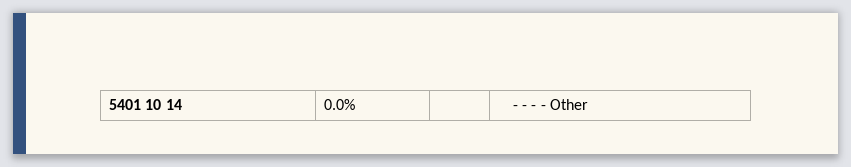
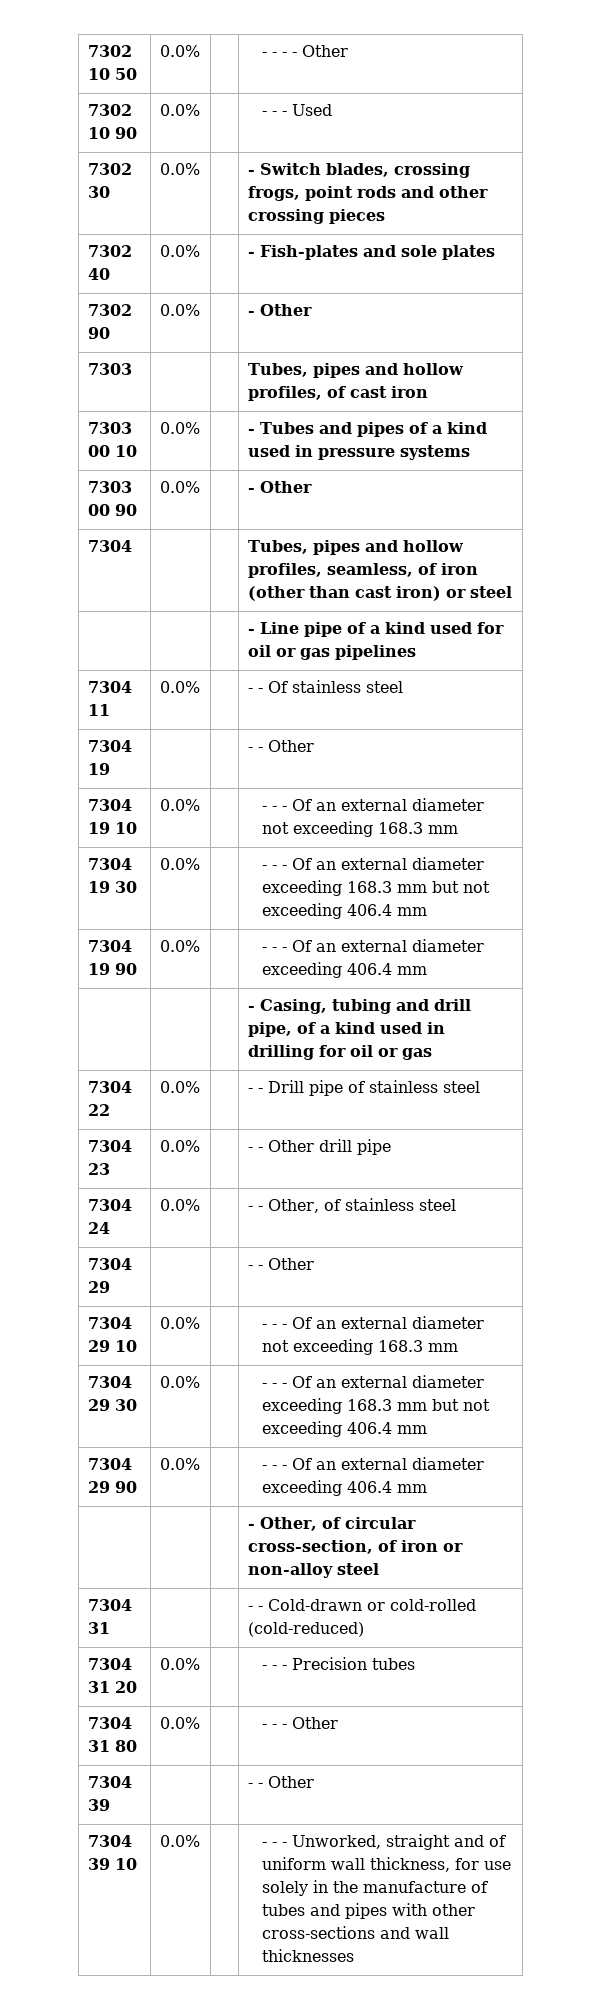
- 5401 10 14 | 0.0% | | - - - - Other
+ 7302 10 50 | 0.0% | | - - - - Other
+ 7302 10 90 | 0.0% | | - - - Used
+ 7302 30 | 0.0% | | - Switch blades, crossing frogs, point rods and other crossing pieces
+ 7302 40 | 0.0% | | - Fish-plates and sole plates
+ 7302 90 | 0.0% | | - Other
+ 7303 | | | Tubes, pipes and hollow profiles, of cast iron
+ 7303 00 10 | 0.0% | | - Tubes and pipes of a kind used in pressure systems
+ 7303 00 90 | 0.0% | | - Other
+ 7304 | | | Tubes, pipes and hollow profiles, seamless, of iron (other than cast iron) or steel
+ | | | - Line pipe of a kind used for oil or gas pipelines
+ 7304 11 | 0.0% | | - - Of stainless steel
+ 7304 19 | | | - - Other
+ 7304 19 10 | 0.0% | | - - - Of an external diameter not exceeding 168.3 mm
+ 7304 19 30 | 0.0% | | - - - Of an external diameter exceeding 168.3 mm but not exceeding 406.4 mm
+ 7304 19 90 | 0.0% | | - - - Of an external diameter exceeding 406.4 mm
+ | | | - Casing, tubing and drill pipe, of a kind used in drilling for oil or gas
+ 7304 22 | 0.0% | | - - Drill pipe of stainless steel
+ 7304 23 | 0.0% | | - - Other drill pipe
+ 7304 24 | 0.0% | | - - Other, of stainless steel
+ 7304 29 | | | - - Other
+ 7304 29 10 | 0.0% | | - - - Of an external diameter not exceeding 168.3 mm
+ 7304 29 30 | 0.0% | | - - - Of an external diameter exceeding 168.3 mm but not exceeding 406.4 mm
+ 7304 29 90 | 0.0% | | - - - Of an external diameter exceeding 406.4 mm
+ | | | - Other, of circular cross-section, of iron or non-alloy steel
+ 7304 31 | | | - - Cold-drawn or cold-rolled (cold-reduced)
+ 7304 31 20 | 0.0% | | - - - Precision tubes
+ 7304 31 80 | 0.0% | | - - - Other
+ 7304 39 | | | - - Other
+ 7304 39 10 | 0.0% | | - - - Unworked, straight and of uniform wall thickness, for use solely in the manufacture of tubes and pipes with other cross-sections and wall thicknesses

